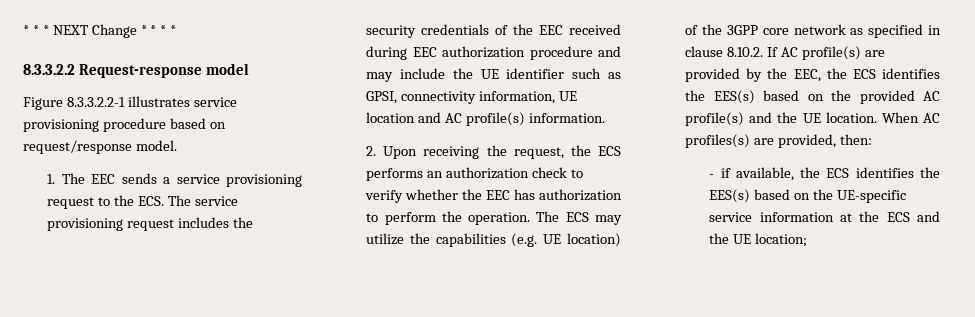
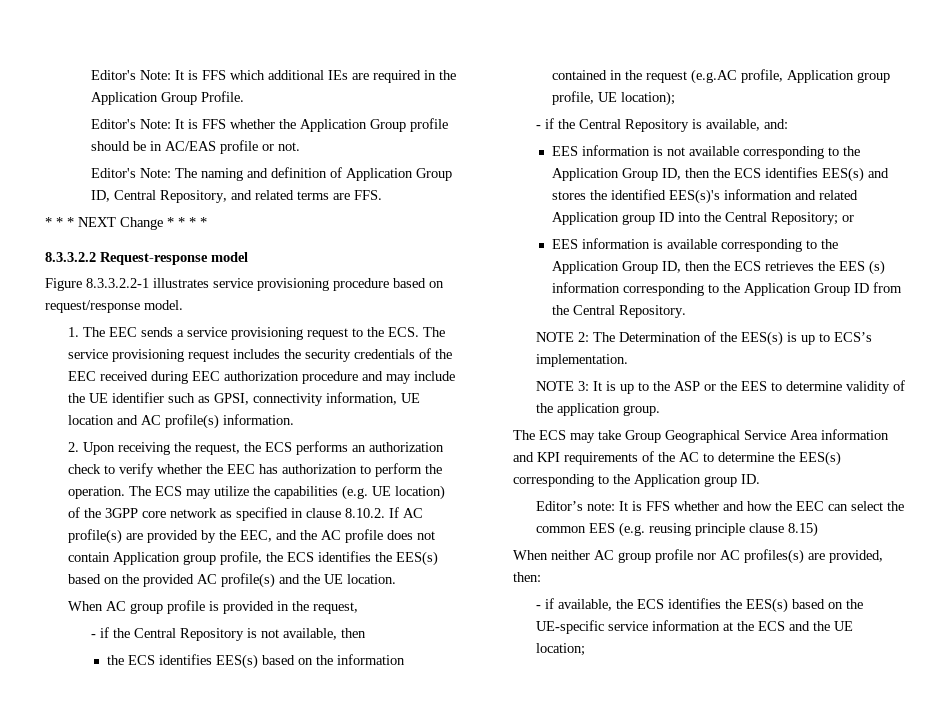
+ Editor's Note: It is FFS which additional IEs are required in the Application Group Profile.
+ Editor's Note: It is FFS whether the Application Group profile should be in AC/EAS profile or not.
+ Editor's Note: The naming and definition of Application Group ID, Central Repository, and related terms are FFS.
- The ECS may utilize the capabilities (e.g. UE location) of the 3GPP core network as specified in clause 8.10.2. If AC profile(s) are provided by the EEC, the ECS identifies the EES(s) based on the provided AC profile(s) and the UE location. When AC profiles(s) are provided, then:
+ The ECS may utilize the capabilities (e.g. UE location) of the 3GPP core network as specified in clause 8.10.2. If AC profile(s) are provided by the EEC, and the AC profile does not contain Application group profile, the ECS identifies the EES(s) based on the provided AC profile(s) and the UE location.
+ When AC group profile is provided in the request,
+ - if the Central Repository is not available, then
+ the ECS identifies EES(s) based on the information contained in the request (e.g.AC profile, Application group profile, UE location);
+ - if the Central Repository is available, and:
+ EES information is not available corresponding to the Application Group ID, then the ECS identifies EES(s) and stores the identified EES(s)'s information and related Application group ID into the Central Repository; or
+ EES information is available corresponding to the Application Group ID, then the ECS retrieves the EES (s) information corresponding to the Application Group ID from the Central Repository.
+ NOTE 2: The Determination of the EES(s) is up to ECS’s implementation.
+ NOTE 3: It is up to the ASP or the EES to determine validity of the application group.
+ The ECS may take Group Geographical Service Area information and KPI requirements of the AC to determine the EES(s) corresponding to the Application group ID.
+ Editor’s note: It is FFS whether and how the EEC can select the common EES (e.g. reusing principle clause 8.15)
+ When neither AC group profile nor AC profiles(s) are provided, then:

